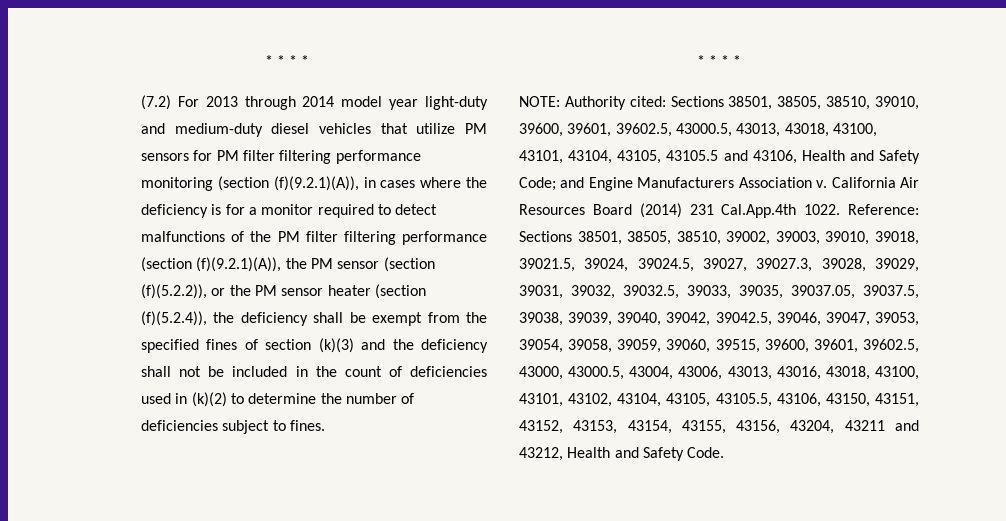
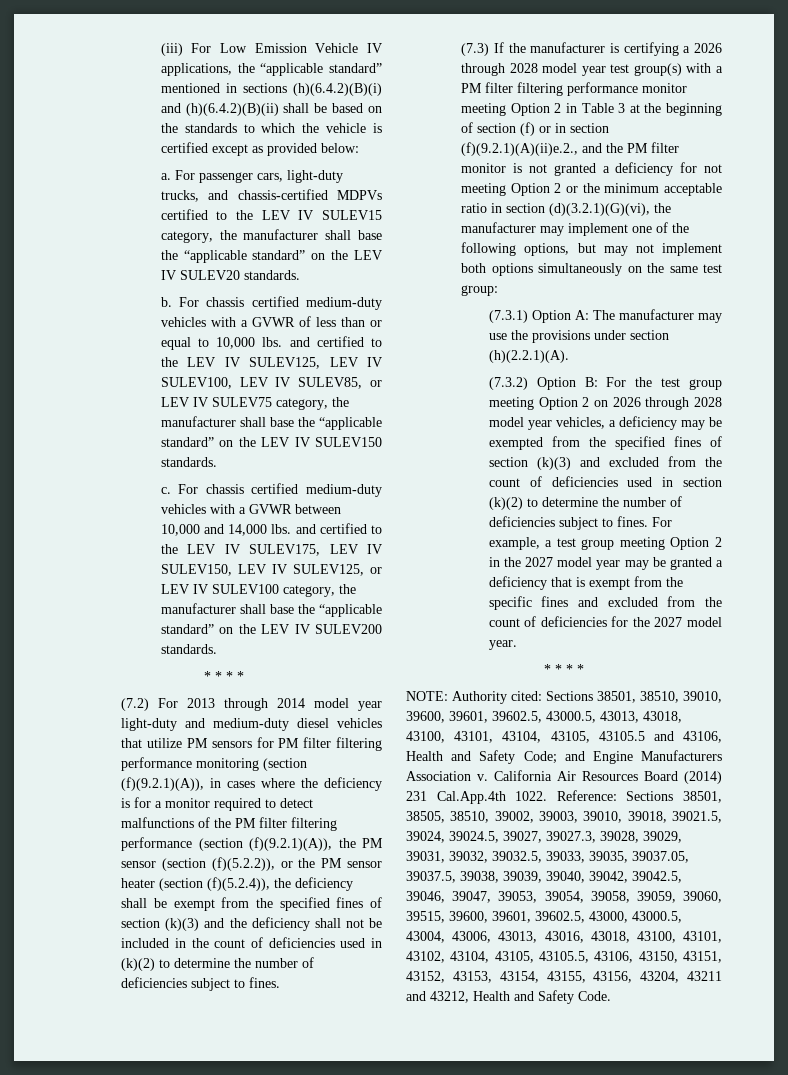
+ (iii) For Low Emission Vehicle IV applications, the “applicable standard” mentioned in sections (h)(6.4.2)(B)(i) and (h)(6.4.2)(B)(ii) shall be based on the standards to which the vehicle is certified except as provided below:
+ a. For passenger cars, light-duty trucks, and chassis-certified MDPVs certified to the LEV IV SULEV15 category, the manufacturer shall base the “applicable standard” on the LEV IV SULEV20 standards.
+ b. For chassis certified medium-duty vehicles with a GVWR of less than or equal to 10,000 lbs. and certified to the LEV IV SULEV125, LEV IV SULEV100, LEV IV SULEV85, or LEV IV SULEV75 category, the manufacturer shall base the “applicable standard” on the LEV IV SULEV150 standards.
+ c. For chassis certified medium-duty vehicles with a GVWR between 10,000 and 14,000 lbs. and certified to the LEV IV SULEV175, LEV IV SULEV150, LEV IV SULEV125, or LEV IV SULEV100 category, the manufacturer shall base the “applicable standard” on the LEV IV SULEV200 standards.
+ (7.3) If the manufacturer is certifying a 2026 through 2028 model year test group(s) with a PM filter filtering performance monitor meeting Option 2 in Table 3 at the beginning of section (f) or in section (f)(9.2.1)(A)(ii)e.2., and the PM filter monitor is not granted a deficiency for not meeting Option 2 or the minimum acceptable ratio in section (d)(3.2.1)(G)(vi), the manufacturer may implement one of the following options, but may not implement both options simultaneously on the same test group:
+ (7.3.1) Option A: The manufacturer may use the provisions under section (h)(2.2.1)(A).
+ (7.3.2) Option B: For the test group meeting Option 2 on 2026 through 2028 model year vehicles, a deficiency may be exempted from the specified fines of section (k)(3) and excluded from the count of deficiencies used in section (k)(2) to determine the number of deficiencies subject to fines. For example, a test group meeting Option 2 in the 2027 model year may be granted a deficiency that is exempt from the specific fines and excluded from the count of deficiencies for the 2027 model year.
- NOTE: Authority cited: Sections 38501, 38505, 38510, 39010, 39600, 39601, 39602.5, 43000.5, 43013, 43018, 43100, 43101, 43104, 43105, 43105.5 and 43106, Health and Safety Code; and Engine Manufacturers Association v.
+ NOTE: Authority cited: Sections 38501, 38510, 39010, 39600, 39601, 39602.5, 43000.5, 43013, 43018, 43100, 43101, 43104, 43105, 43105.5 and 43106, Health and Safety Code; and Engine Manufacturers Association v.

